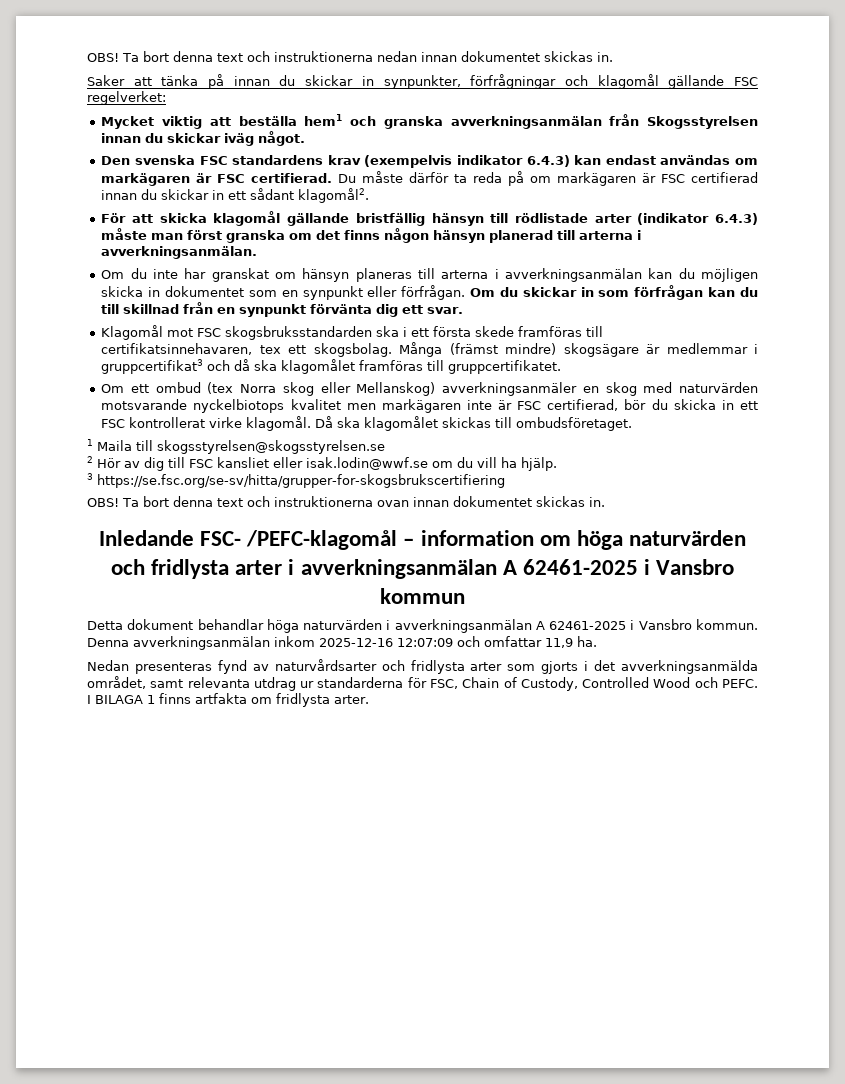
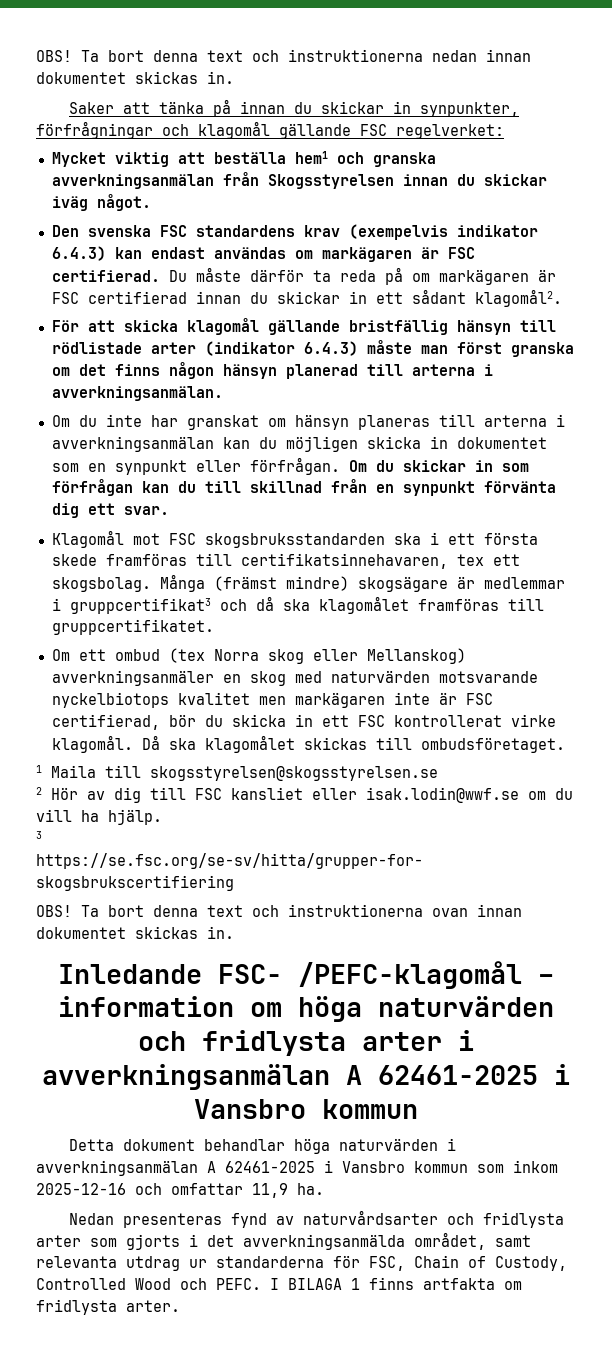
- Detta dokument behandlar höga naturvärden i avverkningsanmälan A 62461-2025 i Vansbro kommun. Denna avverkningsanmälan inkom 2025-12-16 12:07:09 och omfattar 11,9 ha.
+ Detta dokument behandlar höga naturvärden i avverkningsanmälan A 62461-2025 i Vansbro kommun som inkom 2025-12-16 och omfattar 11,9 ha.

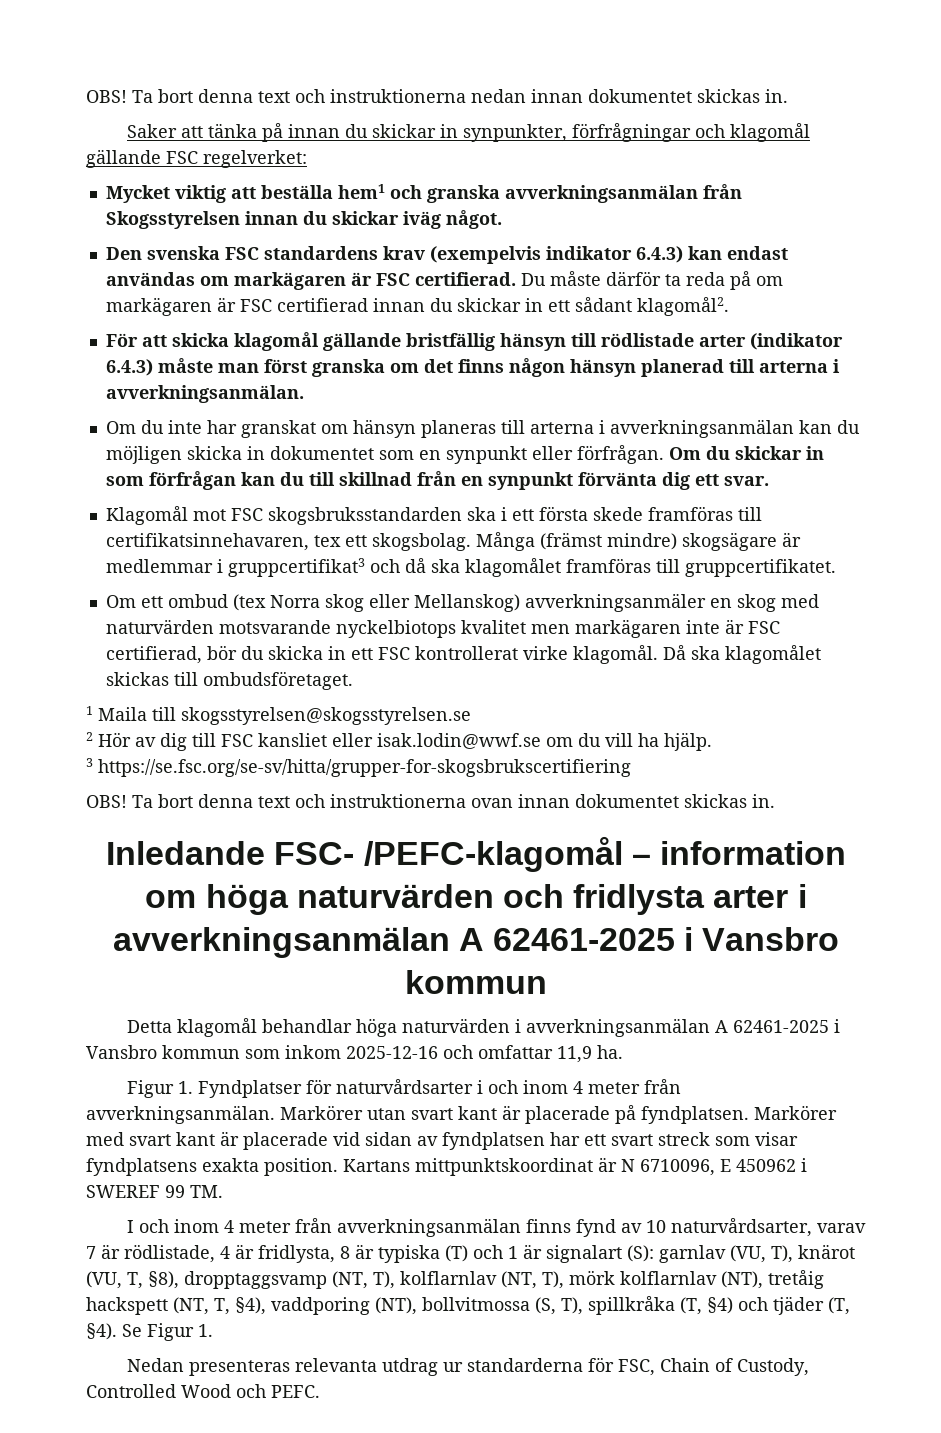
- Detta dokument behandlar höga naturvärden i avverkningsanmälan A 62461-2025 i Vansbro kommun som inkom 2025-12-16 och omfattar 11,9 ha.
+ Detta klagomål behandlar höga naturvärden i avverkningsanmälan A 62461-2025 i Vansbro kommun som inkom 2025-12-16 och omfattar 11,9 ha.
- Nedan presenteras fynd av naturvårdsarter och fridlysta arter som gjorts i det avverkningsanmälda området, samt relevanta utdrag ur standarderna för FSC, Chain of Custody, Controlled Wood och PEFC. I BILAGA 1 finns artfakta om fridlysta arter.
+ Figur 1. Fyndplatser för naturvårdsarter i och inom 4 meter från avverkningsanmälan. Markörer utan svart kant är placerade på fyndplatsen. Markörer med svart kant är placerade vid sidan av fyndplatsen har ett svart streck som visar fyndplatsens exakta position. Kartans mittpunktskoordinat är N 6710096, E 450962 i SWEREF 99 TM.
+ I och inom 4 meter från avverkningsanmälan finns fynd av 10 naturvårdsarter, varav 7 är rödlistade, 4 är fridlysta, 8 är typiska (T) och 1 är signalart (S): garnlav (VU, T), knärot (VU, T, §8), dropptaggsvamp (NT, T), kolflarnlav (NT, T), mörk kolflarnlav (NT), tretåig hackspett (NT, T, §4), vaddporing (NT), bollvitmossa (S, T), spillkråka (T, §4) och tjäder (T, §4). Se Figur 1.
+ Nedan presenteras relevanta utdrag ur standarderna för FSC, Chain of Custody, Controlled Wood och PEFC.

